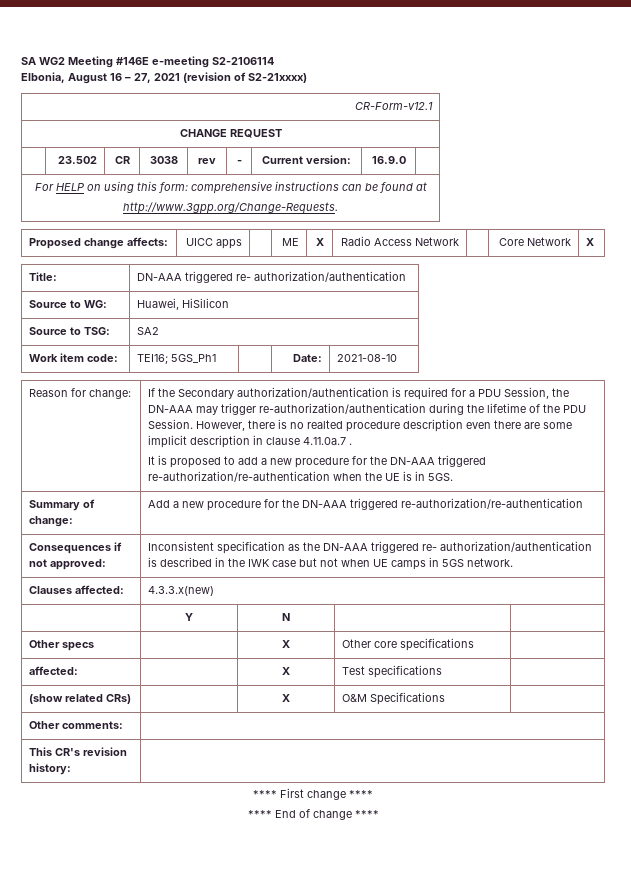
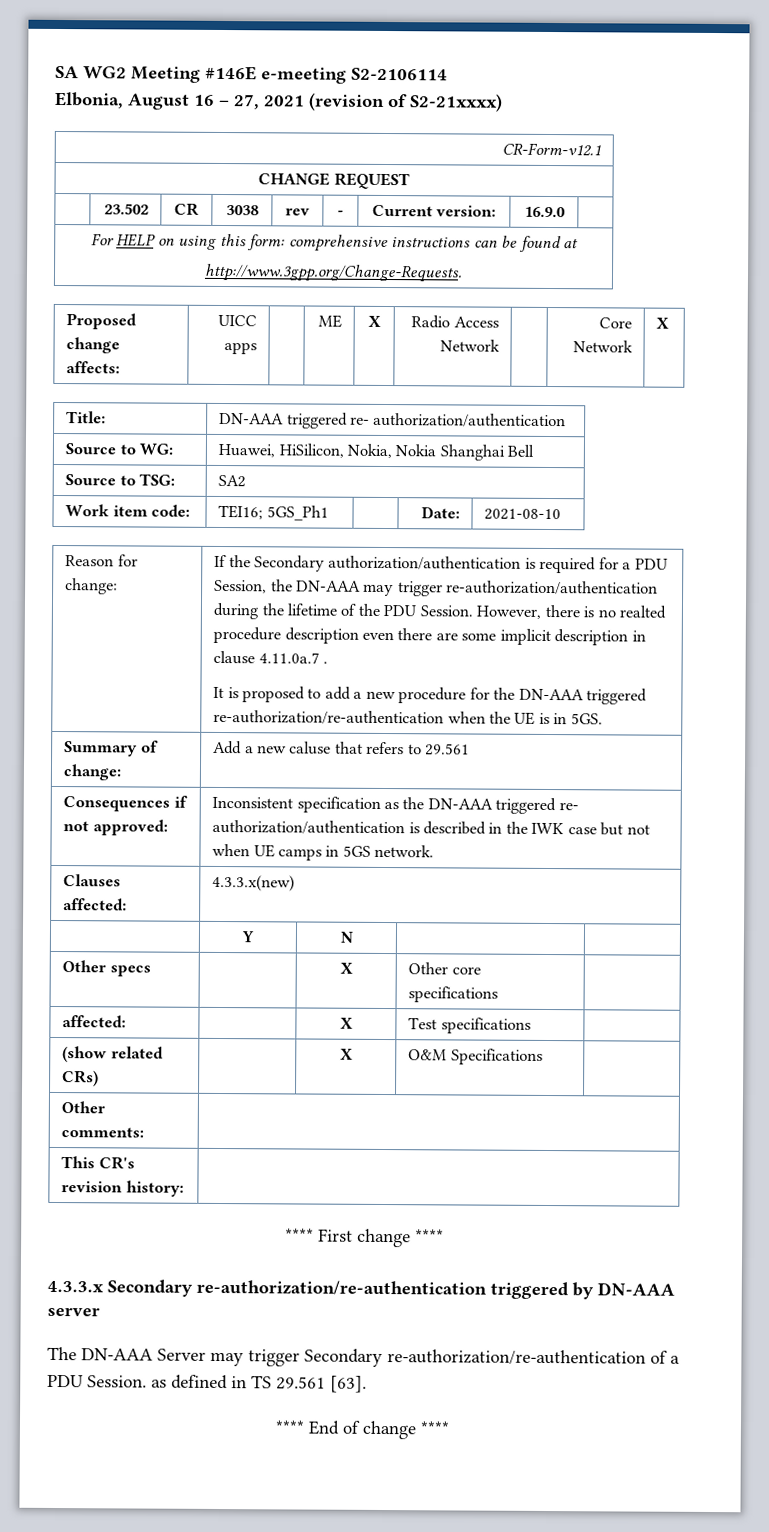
- Source to WG: | Huawei, HiSilicon
+ Source to WG: | Huawei, HiSilicon, Nokia, Nokia Shanghai Bell
- Summary of change: | Add a new procedure for the DN-AAA triggered re-authorization/re-authentication
+ Summary of change: | Add a new caluse that refers to 29.561
+ 4.3.3.x Secondary re-authorization/re-authentication triggered by DN-AAA server
+ The DN-AAA Server may trigger Secondary re-authorization/re-authentication of a PDU Session. as defined in TS 29.561 [63].

